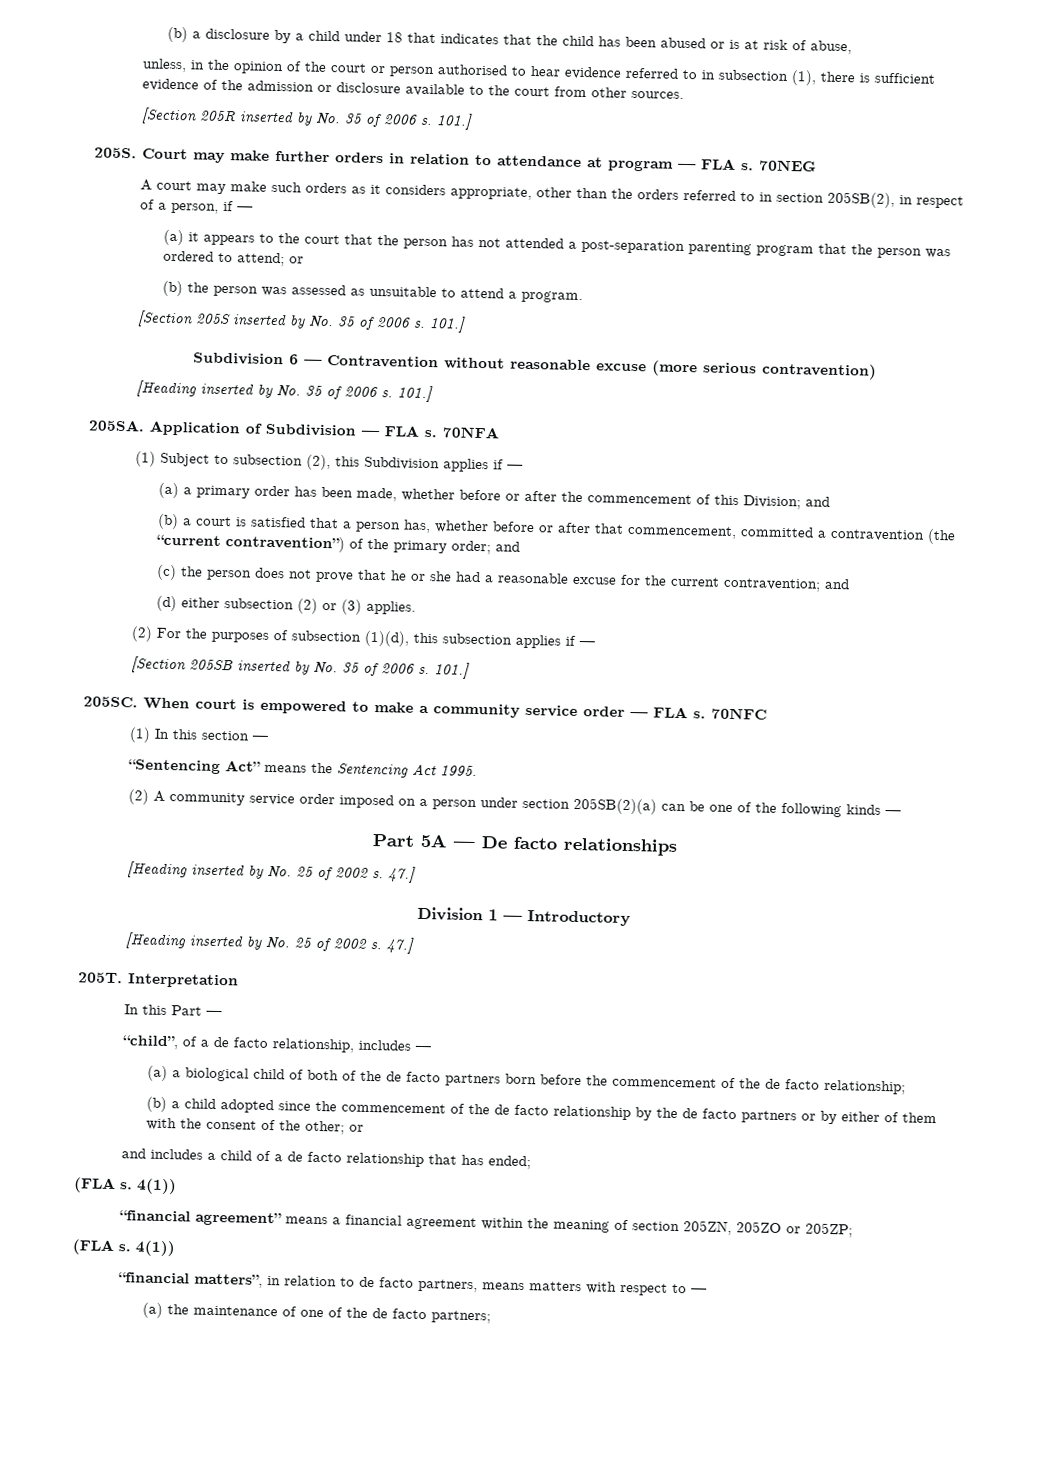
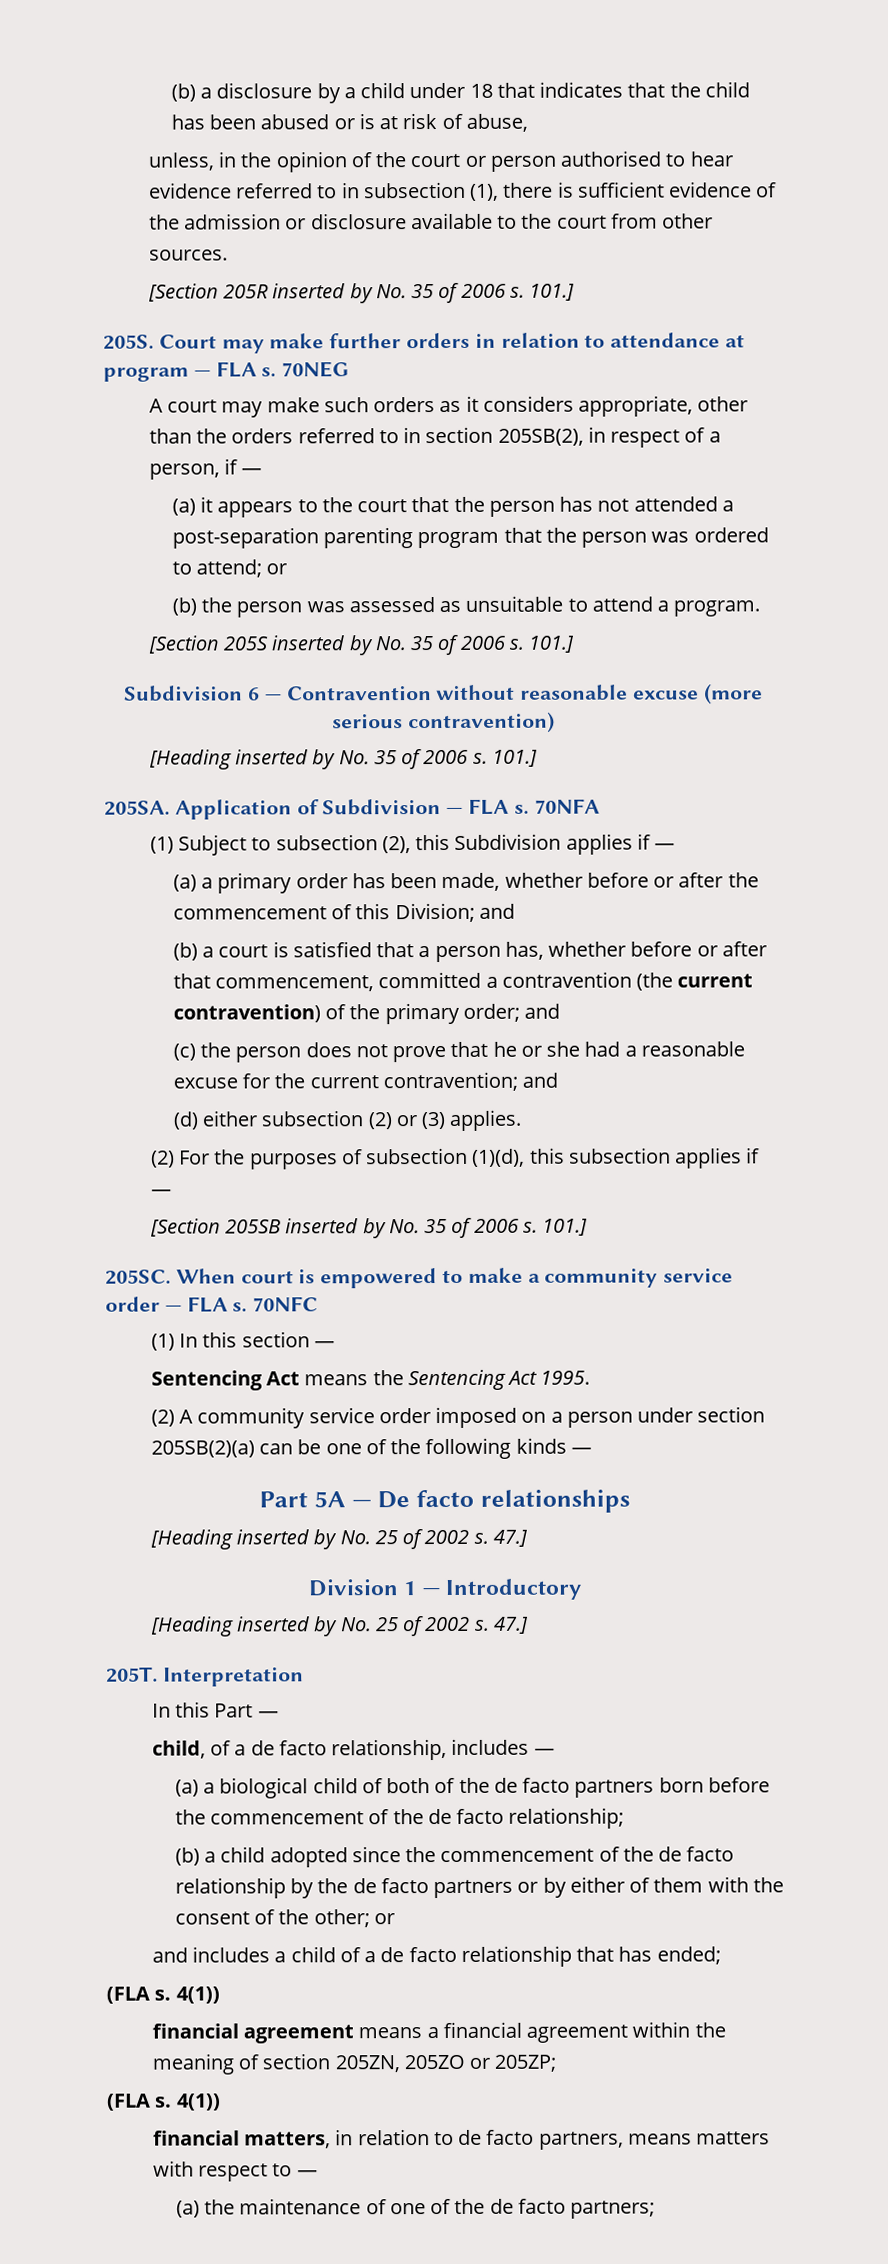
- (b) a court is satisfied that a person has, whether before or after that commencement, committed a contravention (the “current contravention”) of the primary order; and
+ (b) a court is satisfied that a person has, whether before or after that commencement, committed a contravention (the current contravention) of the primary order; and
- “Sentencing Act” means the Sentencing Act 1995.
+ Sentencing Act means the Sentencing Act 1995.
- “child”, of a de facto relationship, includes —
+ child, of a de facto relationship, includes —
- “financial agreement” means a financial agreement within the meaning of section 205ZN, 205ZO or 205ZP;
+ financial agreement means a financial agreement within the meaning of section 205ZN, 205ZO or 205ZP;
- “financial matters”, in relation to de facto partners, means matters with respect to —
+ financial matters, in relation to de facto partners, means matters with respect to —

